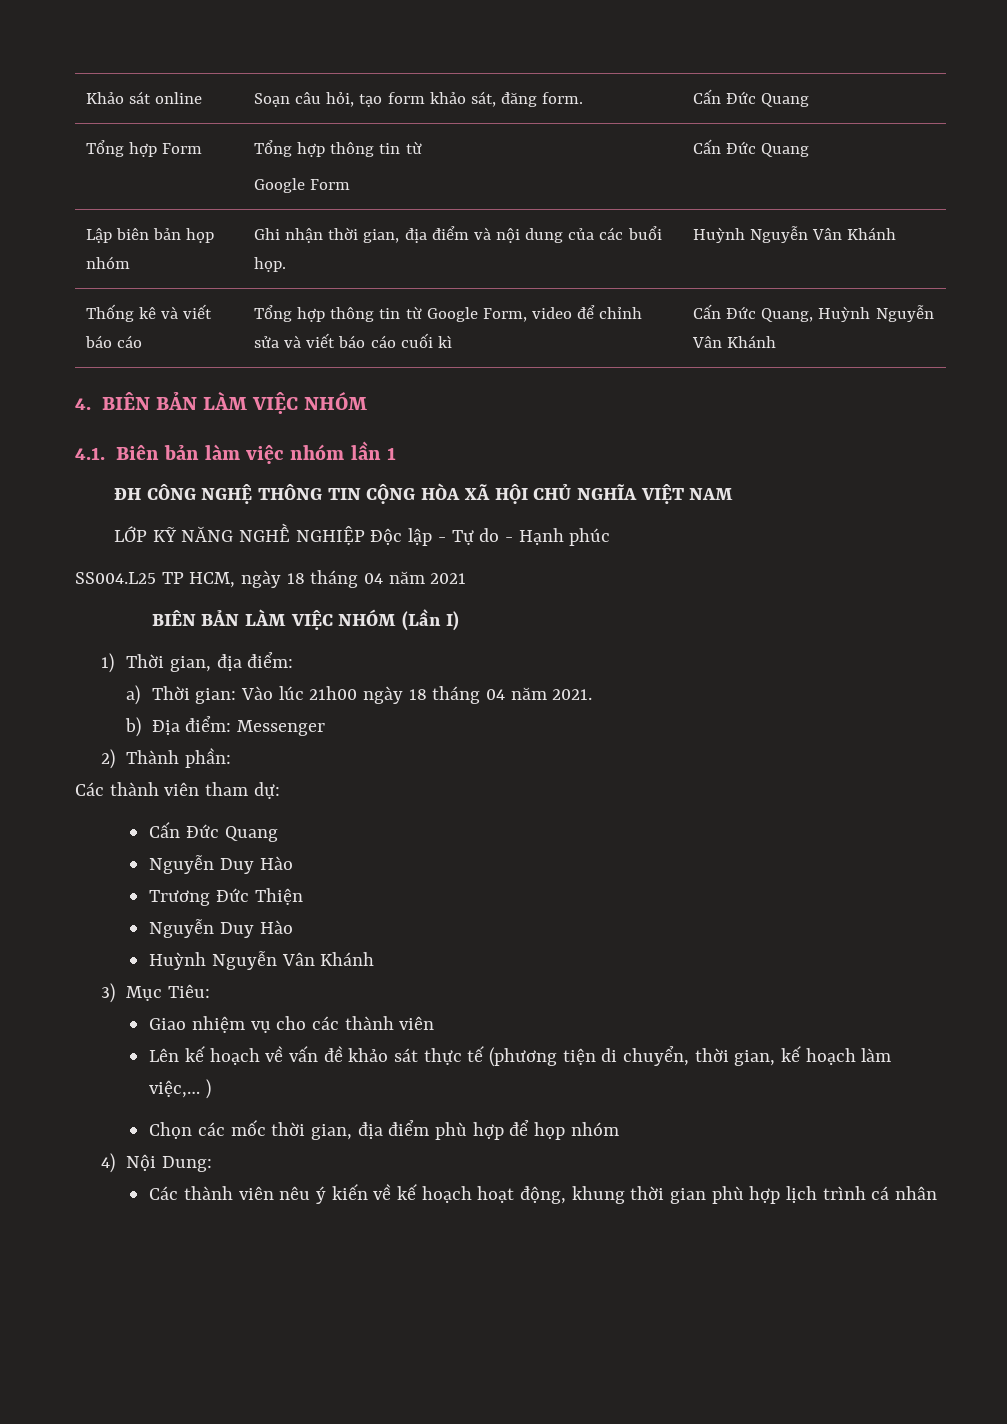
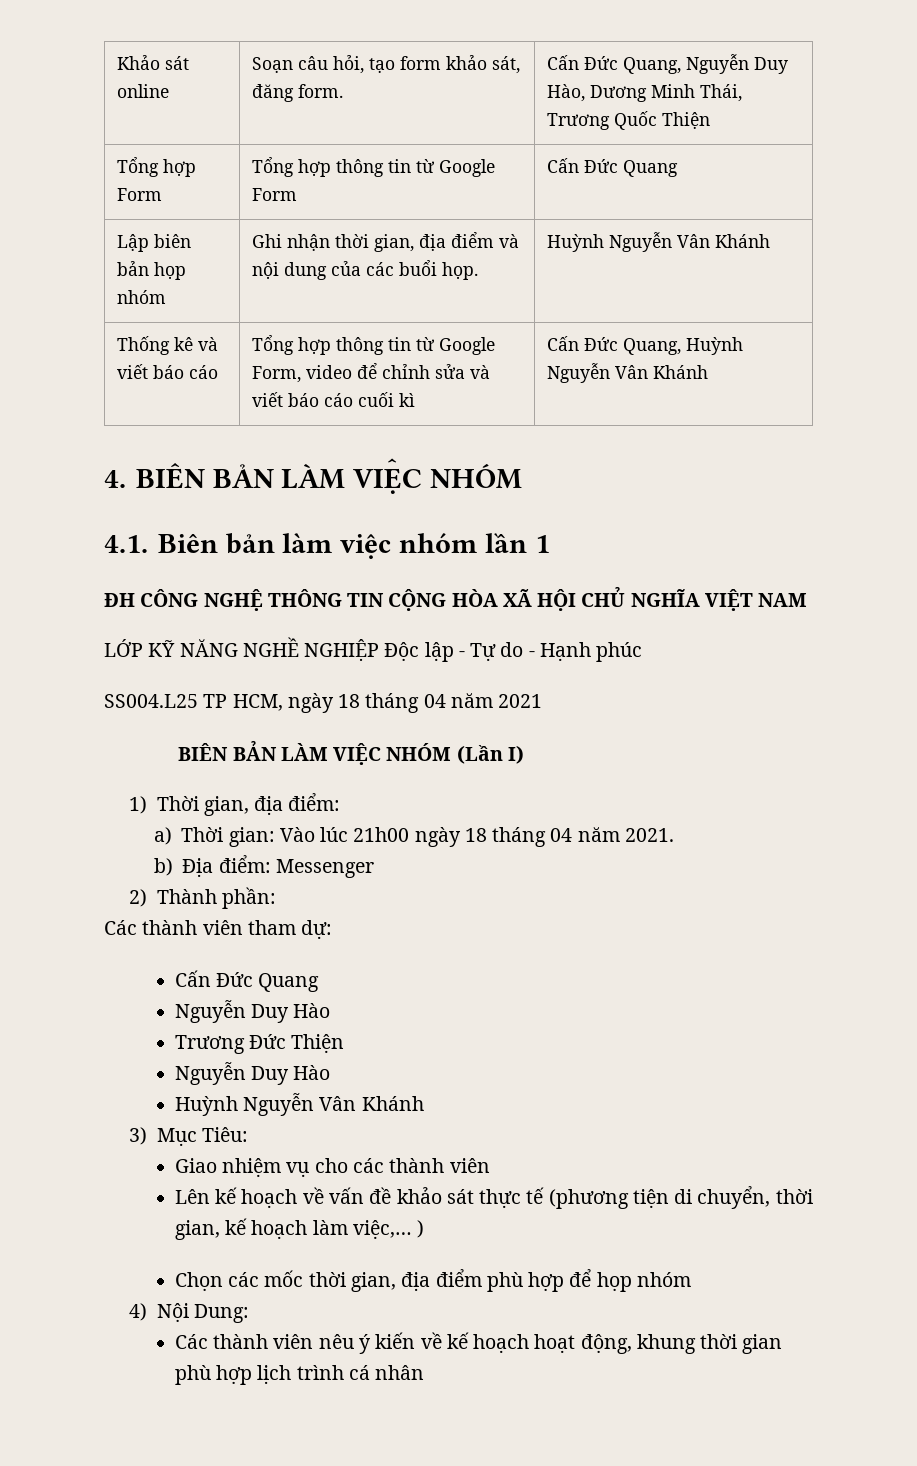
- Khảo sát online | Soạn câu hỏi, tạo form khảo sát, đăng form. | Cấn Đức Quang
+ Khảo sát online | Soạn câu hỏi, tạo form khảo sát, đăng form. | Cấn Đức Quang, Nguyễn Duy Hào, Dương Minh Thái, Trương Quốc Thiện
- Tổng hợp Form | Tổng hợp thông tin từ
- Google Form | Cấn Đức Quang
+ Tổng hợp Form | Tổng hợp thông tin từ Google Form | Cấn Đức Quang

